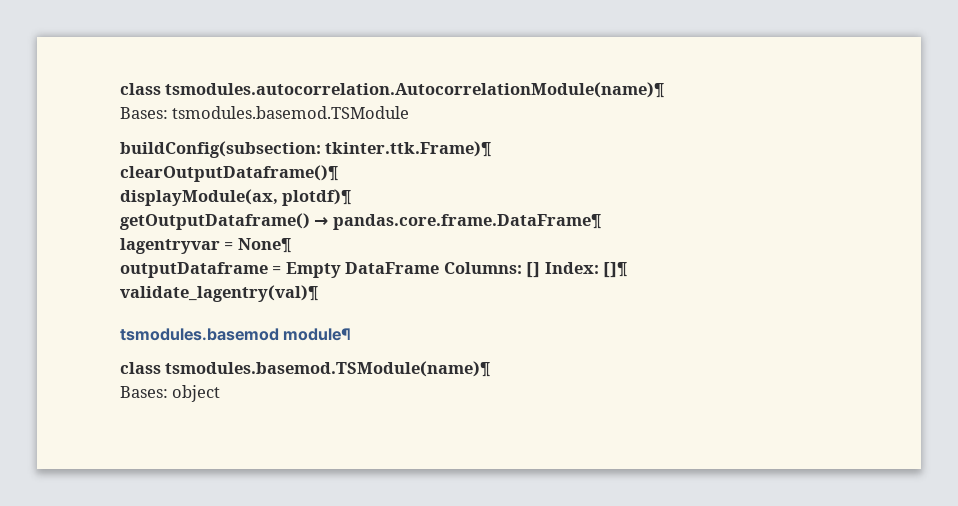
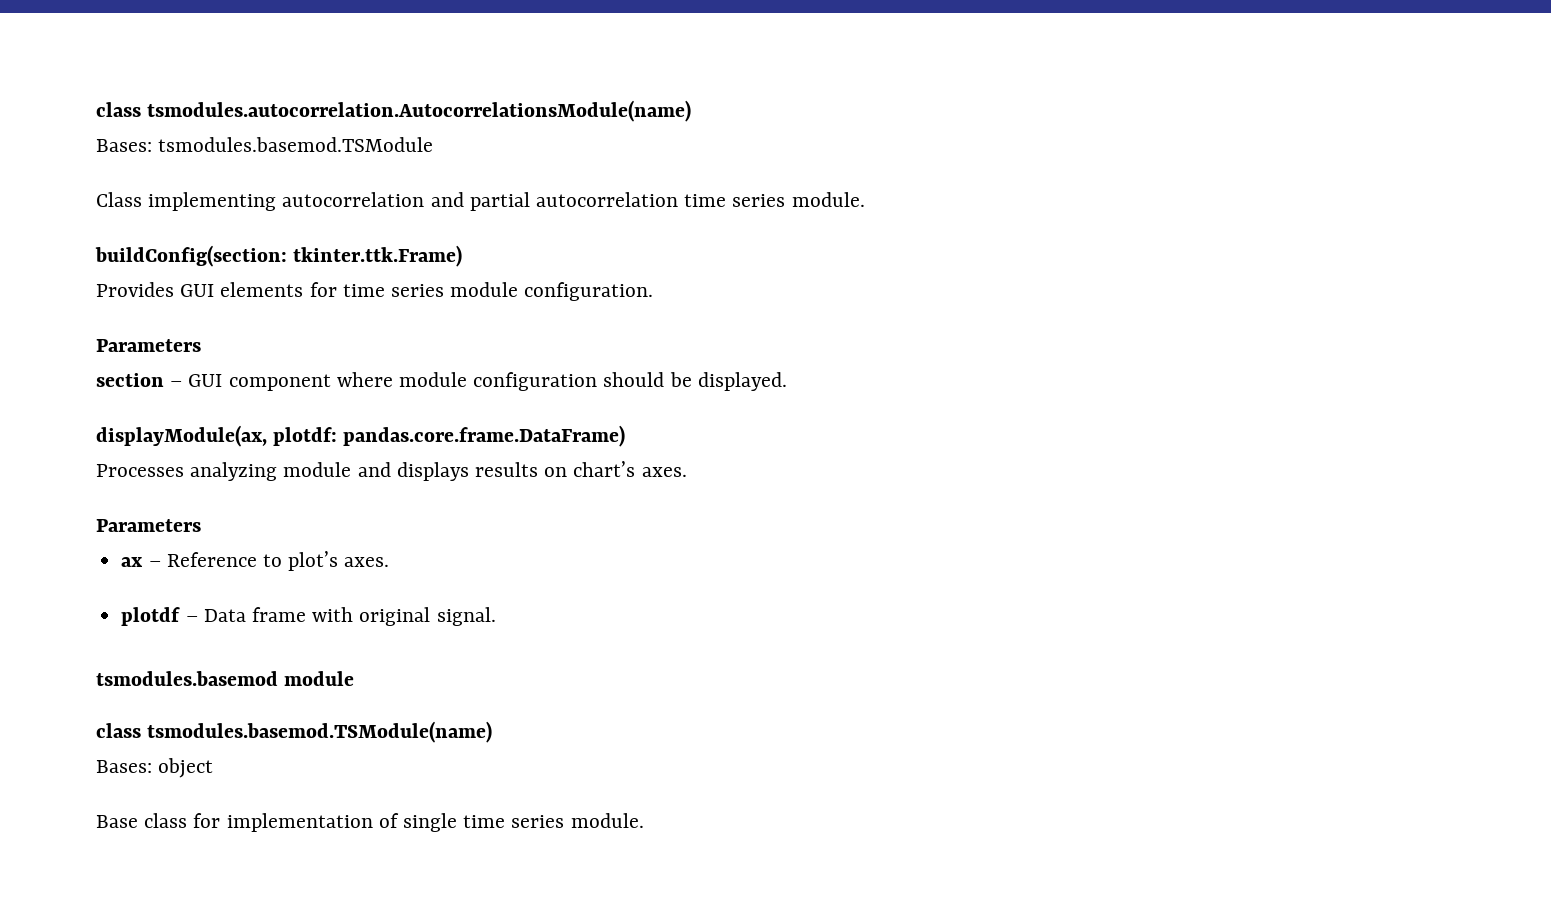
- class tsmodules.autocorrelation.AutocorrelationModule(name)¶
+ class tsmodules.autocorrelation.AutocorrelationsModule(name)
- buildConfig(subsection: tkinter.ttk.Frame)¶
- clearOutputDataframe()¶
- displayModule(ax, plotdf)¶
- getOutputDataframe() → pandas.core.frame.DataFrame¶
- lagentryvar = None¶
- outputDataframe = Empty DataFrame Columns: [] Index: []¶
- validate_lagentry(val)¶
+ Class implementing autocorrelation and partial autocorrelation time series module.
+ buildConfig(section: tkinter.ttk.Frame)
+ Provides GUI elements for time series module configuration.
+ Parameters
+ section – GUI component where module configuration should be displayed.
+ displayModule(ax, plotdf: pandas.core.frame.DataFrame)
+ Processes analyzing module and displays results on chart’s axes.
+ Parameters
+ ax – Reference to plot’s axes.
+ plotdf – Data frame with original signal.
- tsmodules.basemod module¶
- class tsmodules.basemod.TSModule(name)¶
+ tsmodules.basemod module
+ class tsmodules.basemod.TSModule(name)
+ Base class for implementation of single time series module.

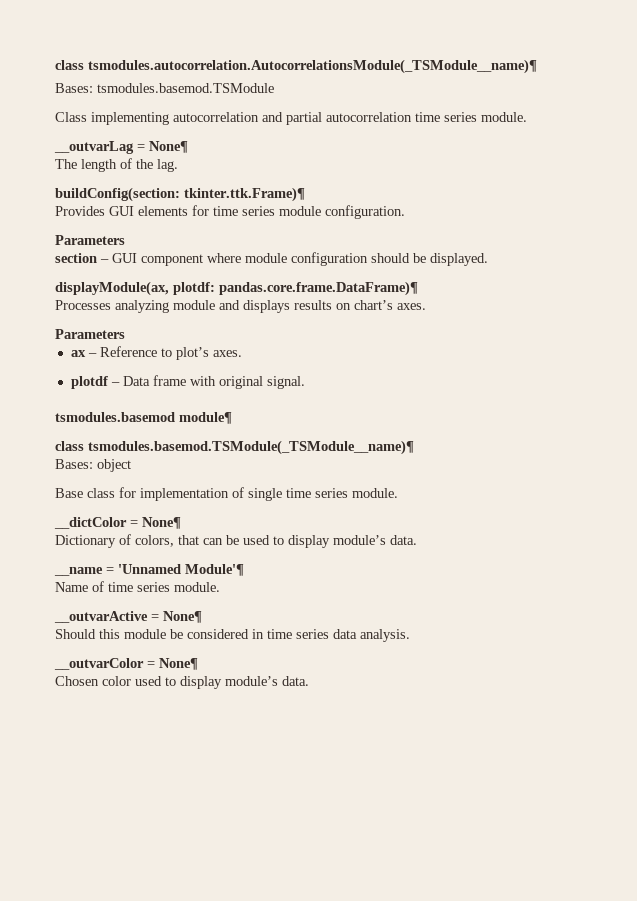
- class tsmodules.autocorrelation.AutocorrelationsModule(name)
+ class tsmodules.autocorrelation.AutocorrelationsModule(_TSModule__name)¶
+ __outvarLag = None¶
+ The length of the lag.
- buildConfig(section: tkinter.ttk.Frame)
+ buildConfig(section: tkinter.ttk.Frame)¶
- displayModule(ax, plotdf: pandas.core.frame.DataFrame)
+ displayModule(ax, plotdf: pandas.core.frame.DataFrame)¶
- tsmodules.basemod module
- class tsmodules.basemod.TSModule(name)
+ tsmodules.basemod module¶
+ class tsmodules.basemod.TSModule(_TSModule__name)¶
+ __dictColor = None¶
+ Dictionary of colors, that can be used to display module’s data.
+ __name = 'Unnamed Module'¶
+ Name of time series module.
+ __outvarActive = None¶
+ Should this module be considered in time series data analysis.
+ __outvarColor = None¶
+ Chosen color used to display module’s data.

